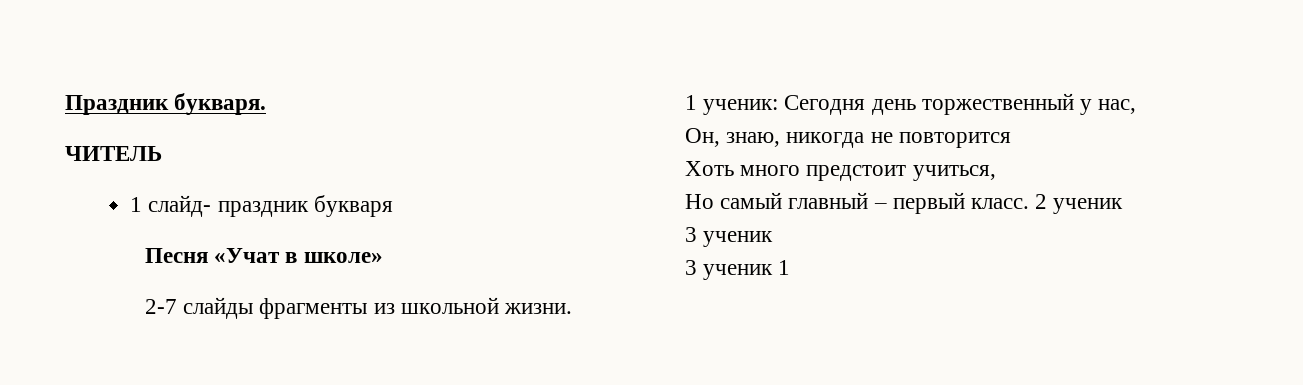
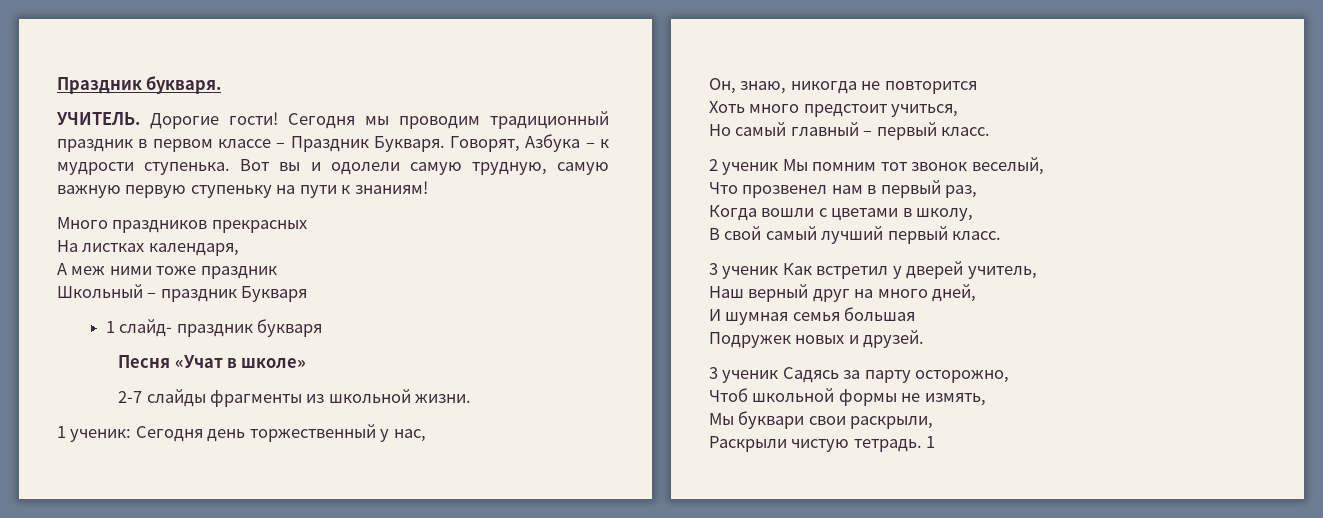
- ЧИТЕЛЬ
+ УЧИТЕЛЬ. Дорогие гости! Сегодня мы проводим традиционный праздник в первом классе – Праздник Букваря. Говорят, Азбука – к мудрости ступенька. Вот вы и одолели самую трудную, самую важную первую ступеньку на пути к знаниям!
+ Много праздников прекрасных
+ На листках календаря,
+ А меж ними тоже праздник
+ Школьный – праздник Букваря
- Но самый главный – первый класс. 2 ученик
- 3 ученик
- 3 ученик 1
+ Но самый главный – первый класс.
+ 2 ученик Мы помним тот звонок веселый,
+ Что прозвенел нам в первый раз,
+ Когда вошли с цветами в школу,
+ В свой самый лучший первый класс.
+ 3 ученик Как встретил у дверей учитель,
+ Наш верный друг на много дней,
+ И шумная семья большая
+ Подружек новых и друзей.
+ 3 ученик Садясь за парту осторожно,
+ Чтоб школьной формы не измять,
+ Мы буквари свои раскрыли,
+ Раскрыли чистую тетрадь. 1

